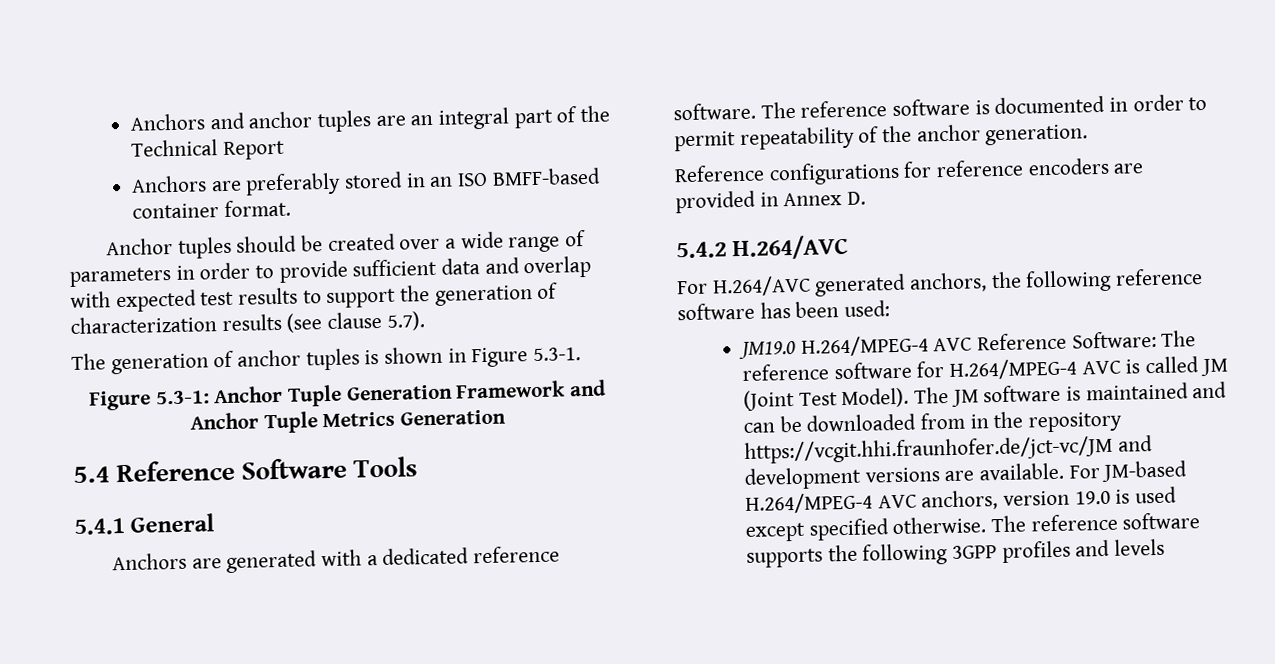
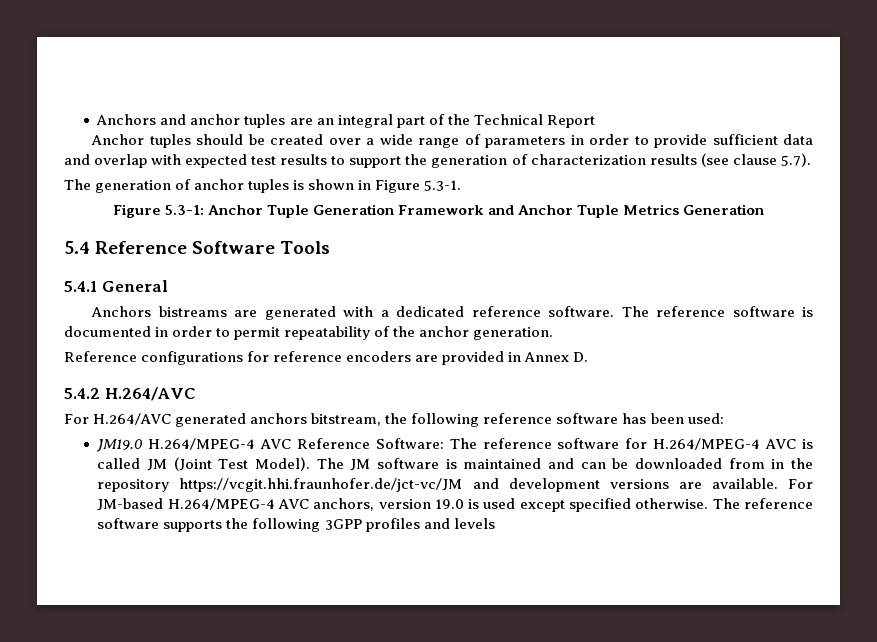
- Anchors are preferably stored in an ISO BMFF-based container format.
- Anchors are generated with a dedicated reference software.
+ Anchors bistreams are generated with a dedicated reference software.
- For H.264/AVC generated anchors, the following reference software has been used:
+ For H.264/AVC generated anchors bitstream, the following reference software has been used:

